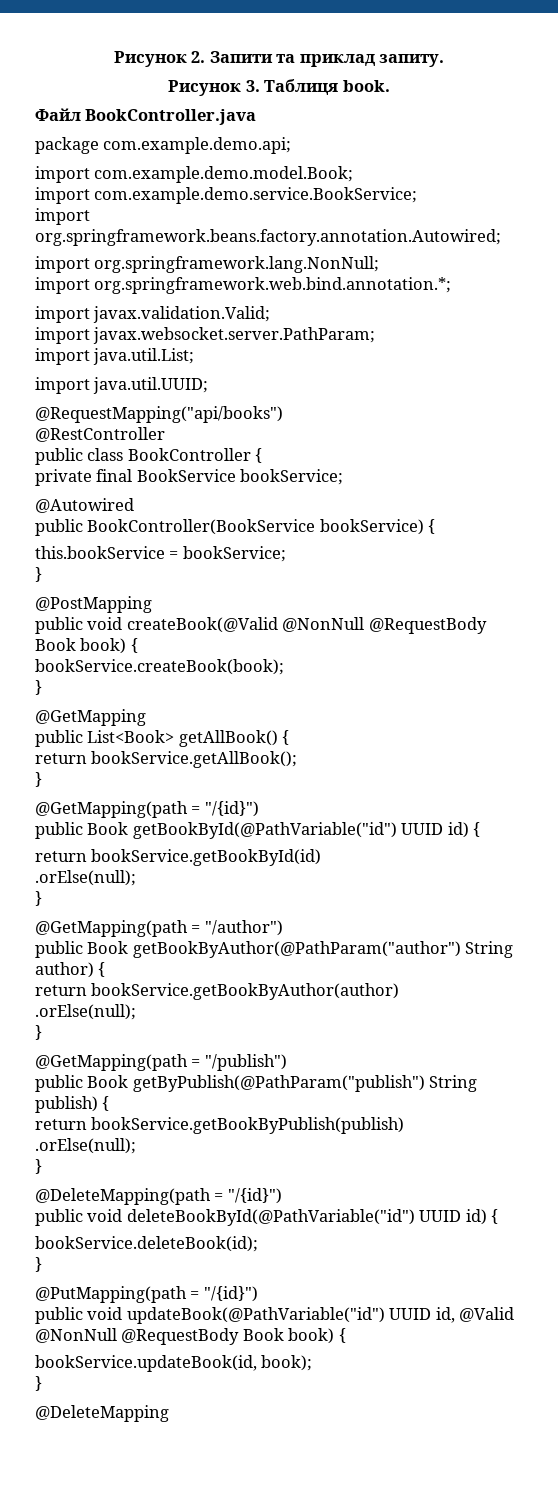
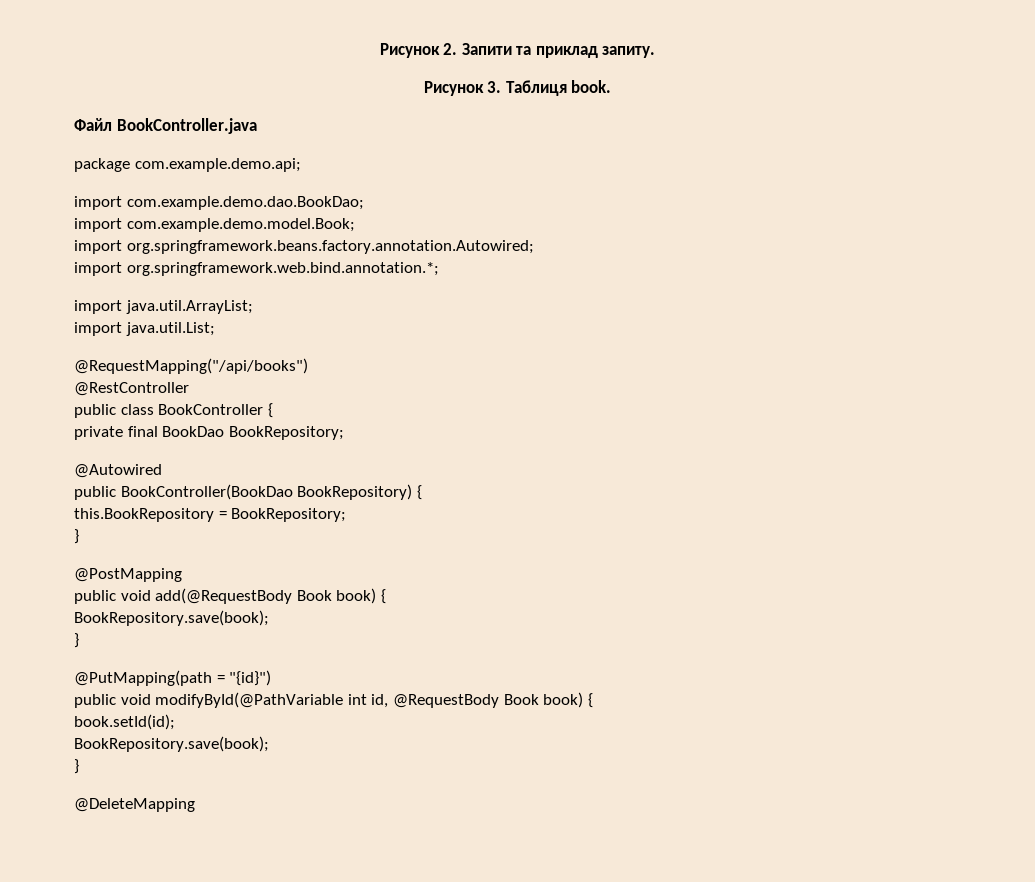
+ import com.example.demo.dao.BookDao;
  import com.example.demo.model.Book;
- import com.example.demo.service.BookService;
- import org.springframework.lang.NonNull;
- import javax.validation.Valid;
- import javax.websocket.server.PathParam;
+ import java.util.ArrayList;
- import java.util.UUID;
- @RequestMapping("api/books")
+ @RequestMapping("/api/books")
- private final BookService bookService;
+ private final BookDao BookRepository;
- public BookController(BookService bookService) {
- this.bookService = bookService;
+ public BookController(BookDao BookRepository) {
+ this.BookRepository = BookRepository;
- public void createBook(@Valid @NonNull @RequestBody Book book) {
- bookService.createBook(book);
+ public void add(@RequestBody Book book) {
+ BookRepository.save(book);
  }
- @GetMapping
- public List<Book> getAllBook() {
- return bookService.getAllBook();
- }
- @GetMapping(path = "/{id}")
- public Book getBookById(@PathVariable("id") UUID id) {
- return bookService.getBookById(id)
- .orElse(null);
- }
- @GetMapping(path = "/author")
- public Book getBookByAuthor(@PathParam("author") String author) {
- return bookService.getBookByAuthor(author)
- .orElse(null);
- }
- @GetMapping(path = "/publish")
- public Book getByPublish(@PathParam("publish") String publish) {
- return bookService.getBookByPublish(publish)
- .orElse(null);
- }
- @DeleteMapping(path = "/{id}")
- public void deleteBookById(@PathVariable("id") UUID id) {
- bookService.deleteBook(id);
- }
- @PutMapping(path = "/{id}")
- public void updateBook(@PathVariable("id") UUID id, @Valid @NonNull @RequestBody Book book) {
- bookService.updateBook(id, book);
+ @PutMapping(path = "{id}")
+ public void modifyById(@PathVariable int id, @RequestBody Book book) {
+ book.setId(id);
+ BookRepository.save(book);

